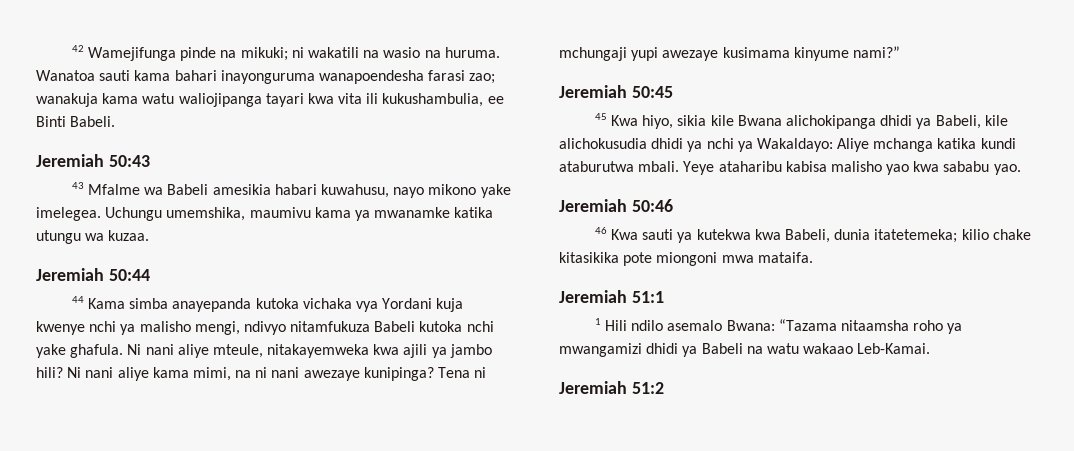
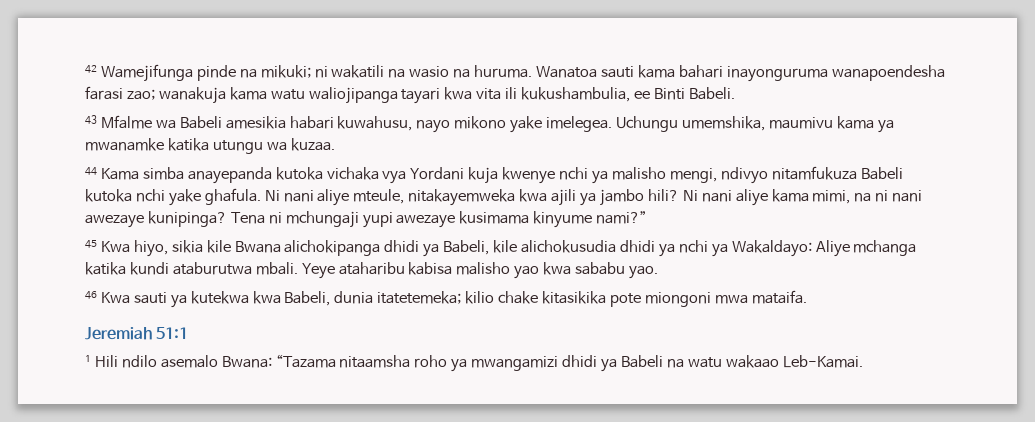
- Jeremiah 50:43
- Jeremiah 50:44
- Jeremiah 50:45
- Jeremiah 50:46
- Jeremiah 51:2

